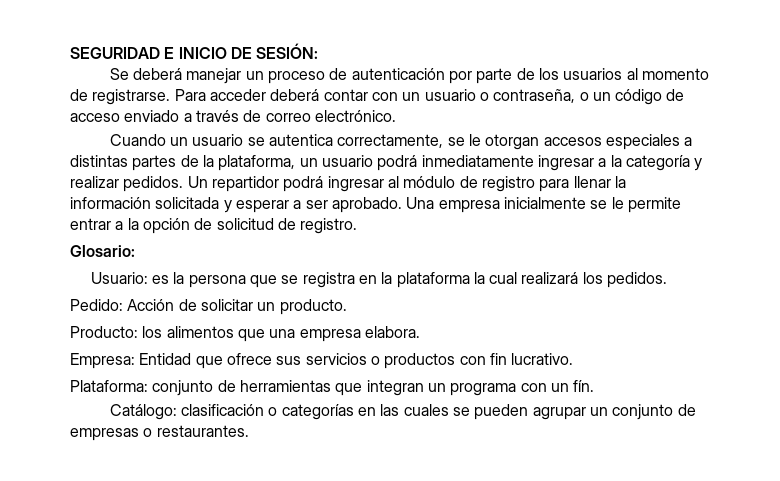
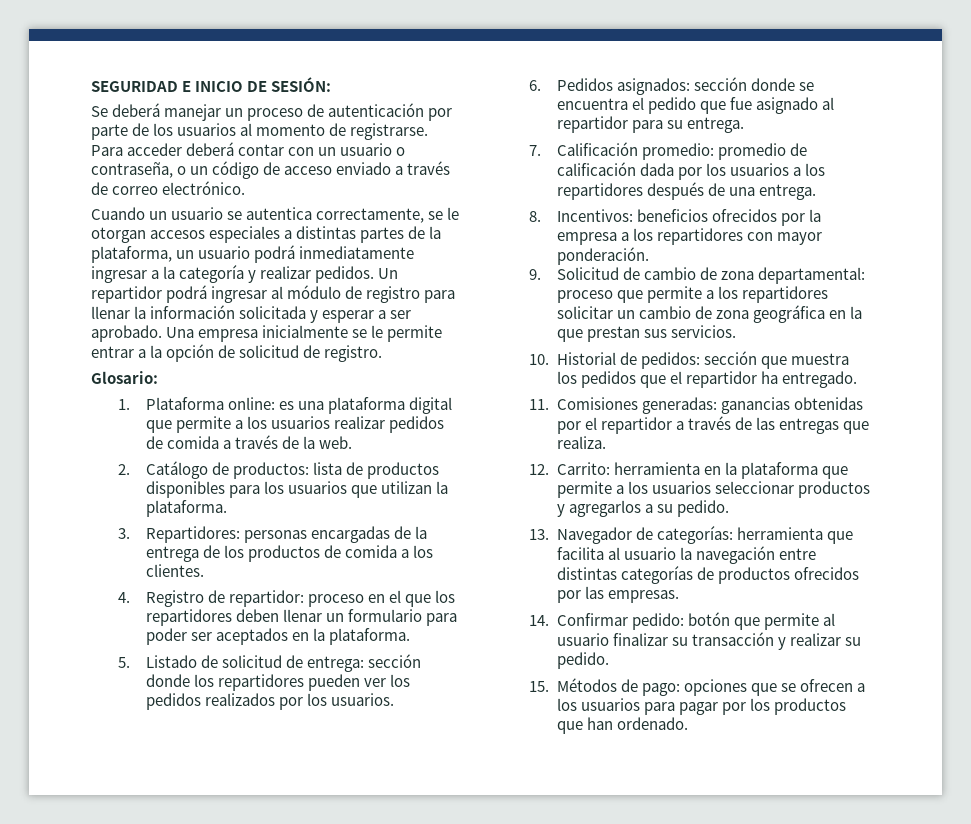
- Usuario: es la persona que se registra en la plataforma la cual realizará los pedidos.
- Pedido: Acción de solicitar un producto.
- Producto: los alimentos que una empresa elabora.
- Empresa: Entidad que ofrece sus servicios o productos con fin lucrativo.
- Plataforma: conjunto de herramientas que integran un programa con un fín.
- Catálogo: clasificación o categorías en las cuales se pueden agrupar un conjunto de empresas o restaurantes.
+ 1. Plataforma online: es una plataforma digital que permite a los usuarios realizar pedidos de comida a través de la web.
+ 2. Catálogo de productos: lista de productos disponibles para los usuarios que utilizan la plataforma.
+ 3. Repartidores: personas encargadas de la entrega de los productos de comida a los clientes.
+ 4. Registro de repartidor: proceso en el que los repartidores deben llenar un formulario para poder ser aceptados en la plataforma.
+ 5. Listado de solicitud de entrega: sección donde los repartidores pueden ver los pedidos realizados por los usuarios.
+ 6. Pedidos asignados: sección donde se encuentra el pedido que fue asignado al repartidor para su entrega.
+ 7. Calificación promedio: promedio de calificación dada por los usuarios a los repartidores después de una entrega.
+ 8. Incentivos: beneficios ofrecidos por la empresa a los repartidores con mayor ponderación.
+ 9. Solicitud de cambio de zona departamental: proceso que permite a los repartidores solicitar un cambio de zona geográfica en la que prestan sus servicios.
+ 10. Historial de pedidos: sección que muestra los pedidos que el repartidor ha entregado.
+ 11. Comisiones generadas: ganancias obtenidas por el repartidor a través de las entregas que realiza.
+ 12. Carrito: herramienta en la plataforma que permite a los usuarios seleccionar productos y agregarlos a su pedido.
+ 13. Navegador de categorías: herramienta que facilita al usuario la navegación entre distintas categorías de productos ofrecidos por las empresas.
+ 14. Confirmar pedido: botón que permite al usuario finalizar su transacción y realizar su pedido.
+ 15. Métodos de pago: opciones que se ofrecen a los usuarios para pagar por los productos que han ordenado.

